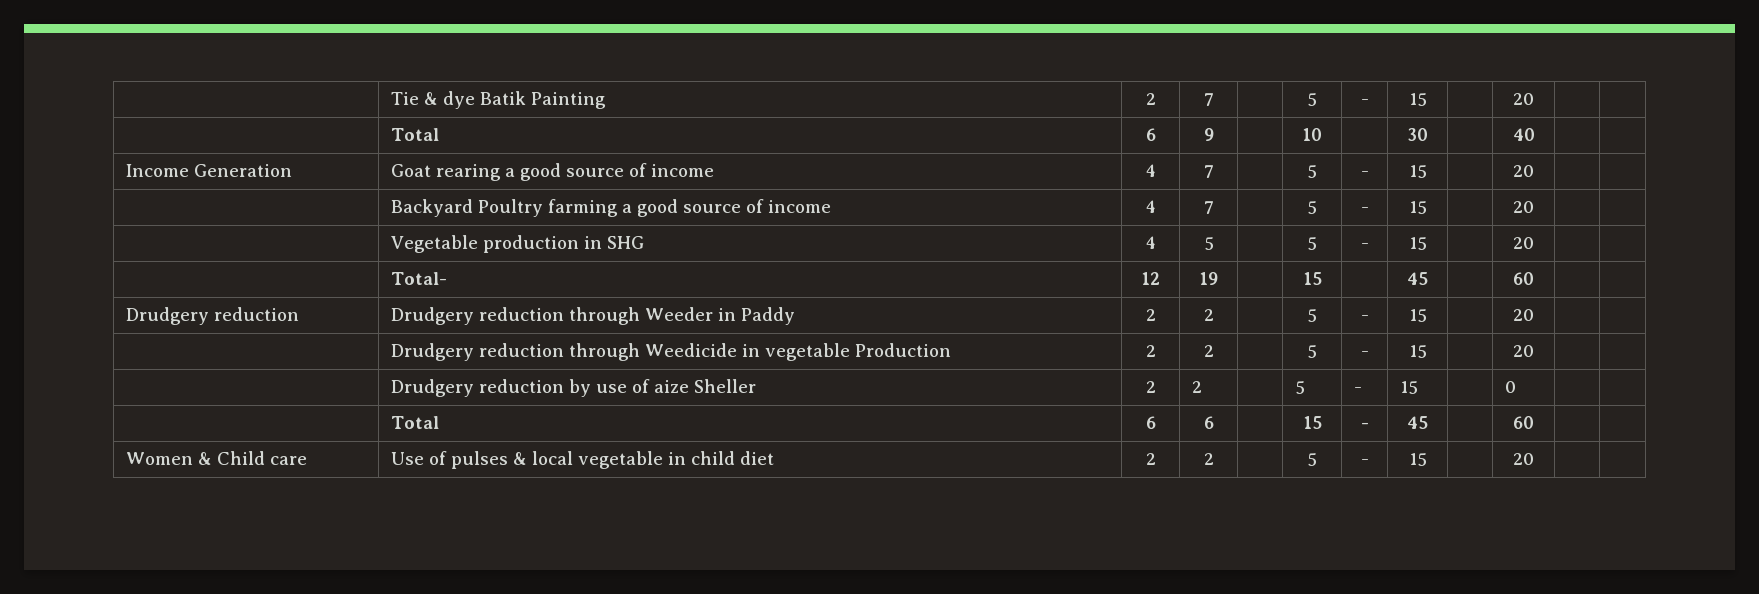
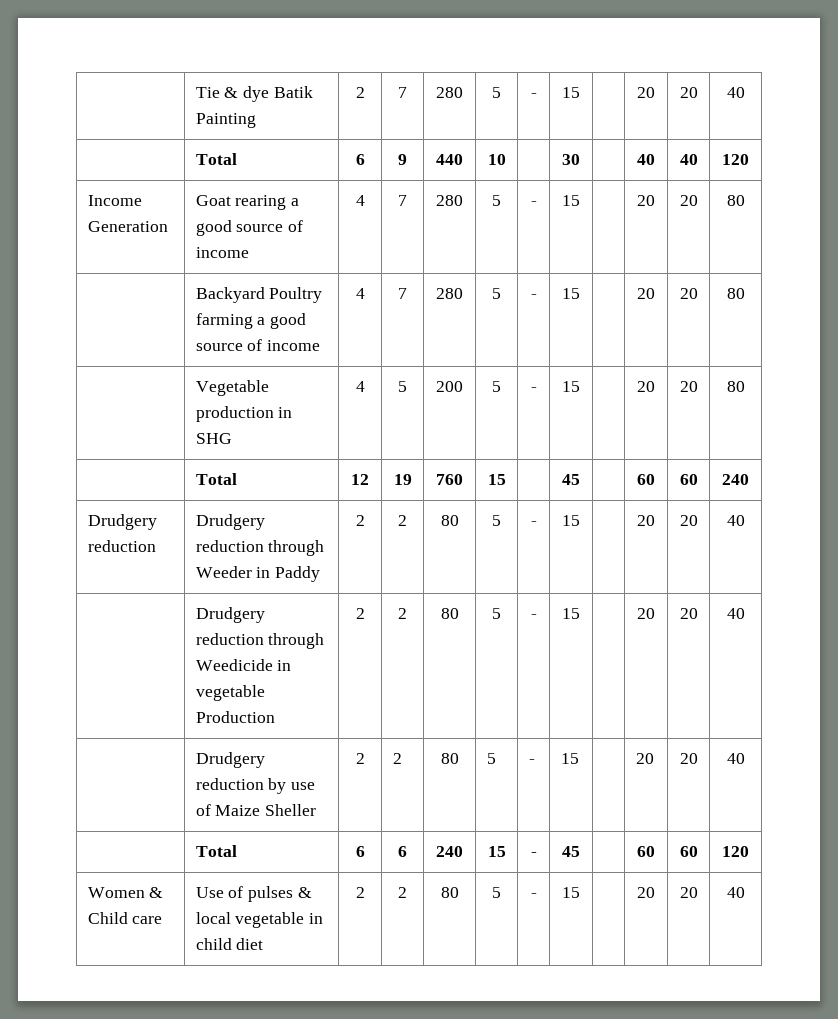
- | Tie & dye Batik Painting | 2 | 7 | | 5 | - | 15 | | 20 | |
+ | Tie & dye Batik Painting | 2 | 7 | 280 | 5 | - | 15 | | 20 | 20 | 40
- | Total | 6 | 9 | | 10 | | 30 | | 40 | |
+ | Total | 6 | 9 | 440 | 10 | | 30 | | 40 | 40 | 120
- Income Generation | Goat rearing a good source of income | 4 | 7 | | 5 | - | 15 | | 20 | |
+ Income Generation | Goat rearing a good source of income | 4 | 7 | 280 | 5 | - | 15 | | 20 | 20 | 80
- | Backyard Poultry farming a good source of income | 4 | 7 | | 5 | - | 15 | | 20 | |
+ | Backyard Poultry farming a good source of income | 4 | 7 | 280 | 5 | - | 15 | | 20 | 20 | 80
- | Vegetable production in SHG | 4 | 5 | | 5 | - | 15 | | 20 | |
- | Total- | 12 | 19 | | 15 | | 45 | | 60 | |
+ | Vegetable production in SHG | 4 | 5 | 200 | 5 | - | 15 | | 20 | 20 | 80
+ | Total | 12 | 19 | 760 | 15 | | 45 | | 60 | 60 | 240
- Drudgery reduction | Drudgery reduction through Weeder in Paddy | 2 | 2 | | 5 | - | 15 | | 20 | |
+ Drudgery reduction | Drudgery reduction through Weeder in Paddy | 2 | 2 | 80 | 5 | - | 15 | | 20 | 20 | 40
- | Drudgery reduction through Weedicide in vegetable Production | 2 | 2 | | 5 | - | 15 | | 20 | |
+ | Drudgery reduction through Weedicide in vegetable Production | 2 | 2 | 80 | 5 | - | 15 | | 20 | 20 | 40
- | Drudgery reduction by use of aize Sheller | 2 | 2 | | 5 | - | 15 | | 0 | |
+ | Drudgery reduction by use of Maize Sheller | 2 | 2 | 80 | 5 | - | 15 | | 20 | 20 | 40
- | Total | 6 | 6 | | 15 | - | 45 | | 60 | |
+ | Total | 6 | 6 | 240 | 15 | - | 45 | | 60 | 60 | 120
- Women & Child care | Use of pulses & local vegetable in child diet | 2 | 2 | | 5 | - | 15 | | 20 | |
+ Women & Child care | Use of pulses & local vegetable in child diet | 2 | 2 | 80 | 5 | - | 15 | | 20 | 20 | 40

